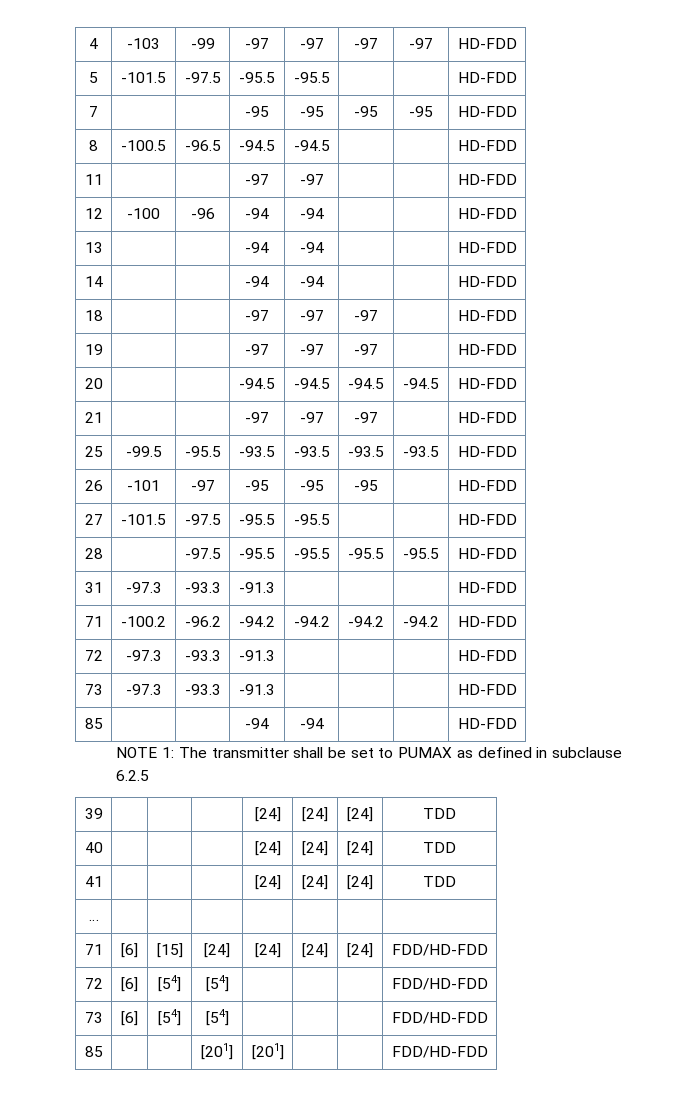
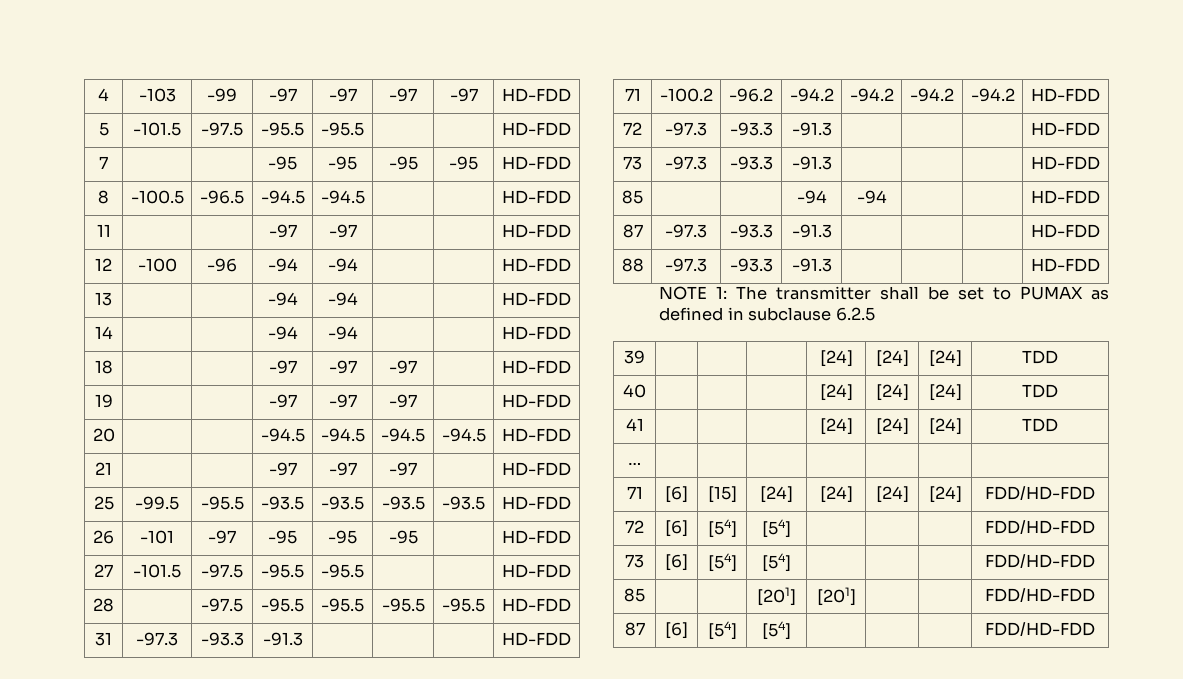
+ 87 | -97.3 | -93.3 | -91.3 | | | | HD-FDD
+ 88 | -97.3 | -93.3 | -91.3 | | | | HD-FDD
+ 87 | [6] | [54] | [54] | | | | FDD/HD-FDD

